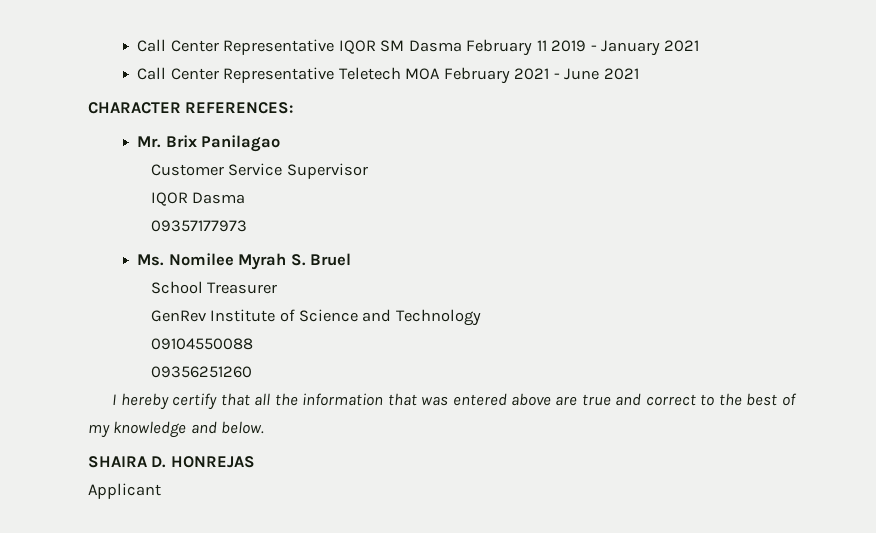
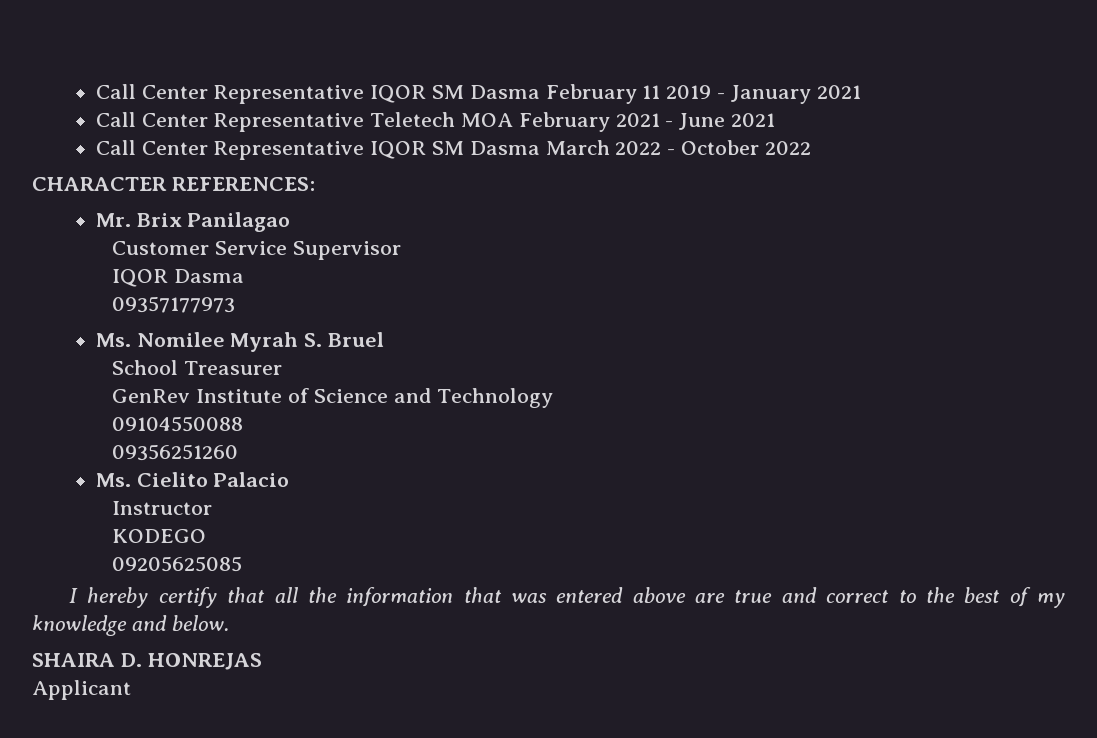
+ Call Center Representative IQOR SM Dasma March 2022 - October 2022
+ Ms. Cielito Palacio
+ Instructor
+ KODEGO
+ 09205625085

